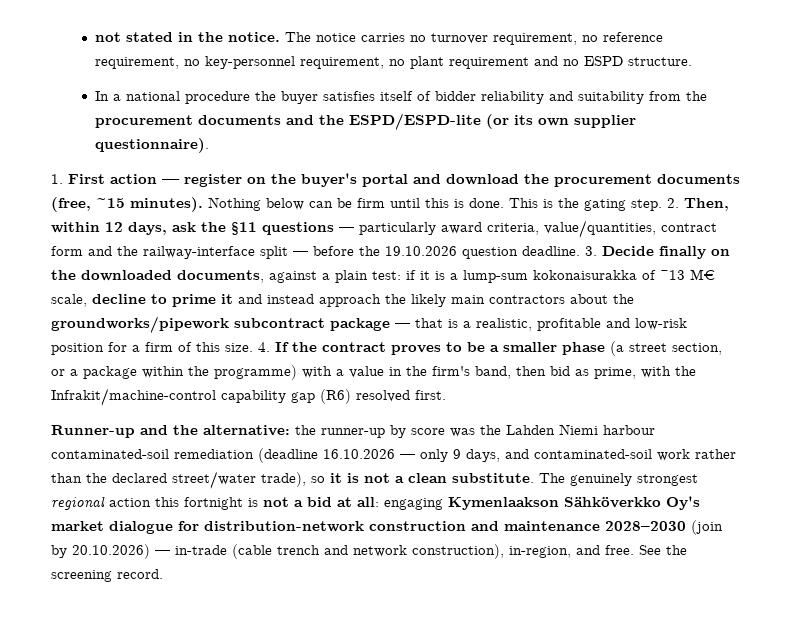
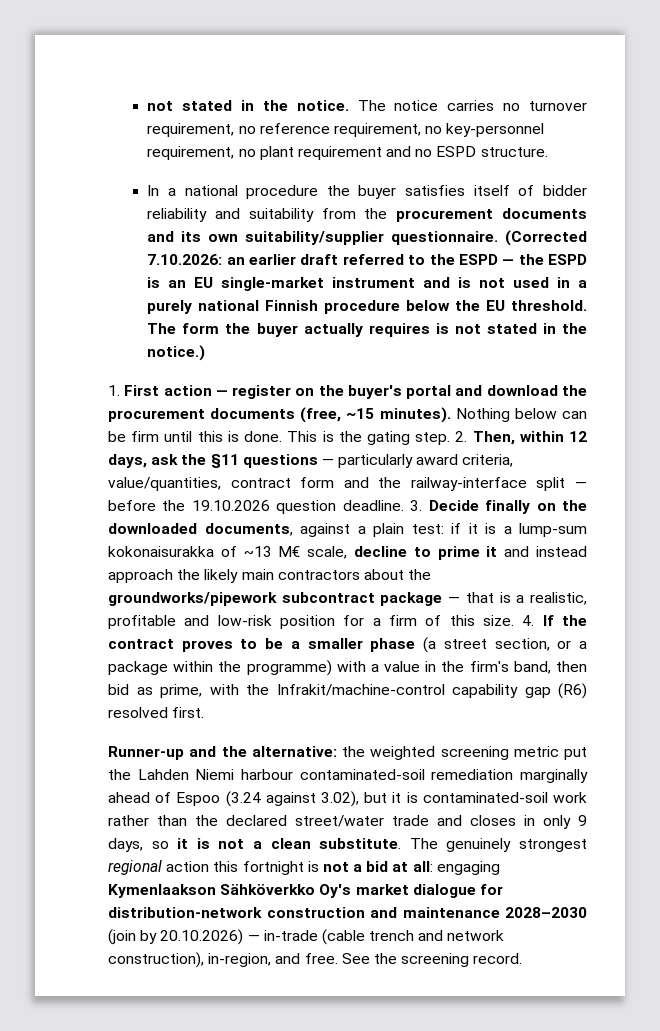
- In a national procedure the buyer satisfies itself of bidder reliability and suitability from the procurement documents and the ESPD/ESPD-lite (or its own supplier questionnaire).
+ In a national procedure the buyer satisfies itself of bidder reliability and suitability from the procurement documents and its own suitability/supplier questionnaire. (Corrected 7.10.2026: an earlier draft referred to the ESPD — the ESPD is an EU single-market instrument and is not used in a purely national Finnish procedure below the EU threshold. The form the buyer actually requires is not stated in the notice.)
- Runner-up and the alternative: the runner-up by score was the Lahden Niemi harbour contaminated-soil remediation (deadline 16.10.2026 — only 9 days, and contaminated-soil work rather than the declared street/water trade), so it is not a clean substitute.
+ Runner-up and the alternative: the weighted screening metric put the Lahden Niemi harbour contaminated-soil remediation marginally ahead of Espoo (3.24 against 3.02), but it is contaminated-soil work rather than the declared street/water trade and closes in only 9 days, so it is not a clean substitute.

